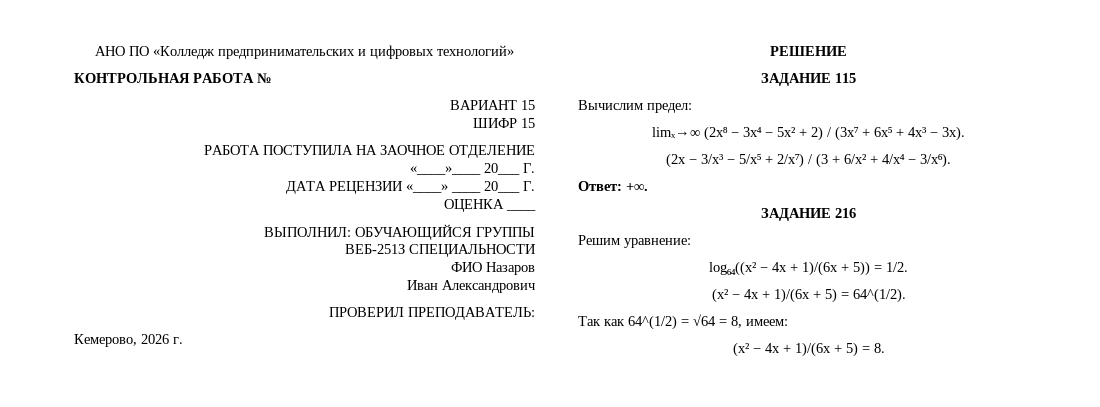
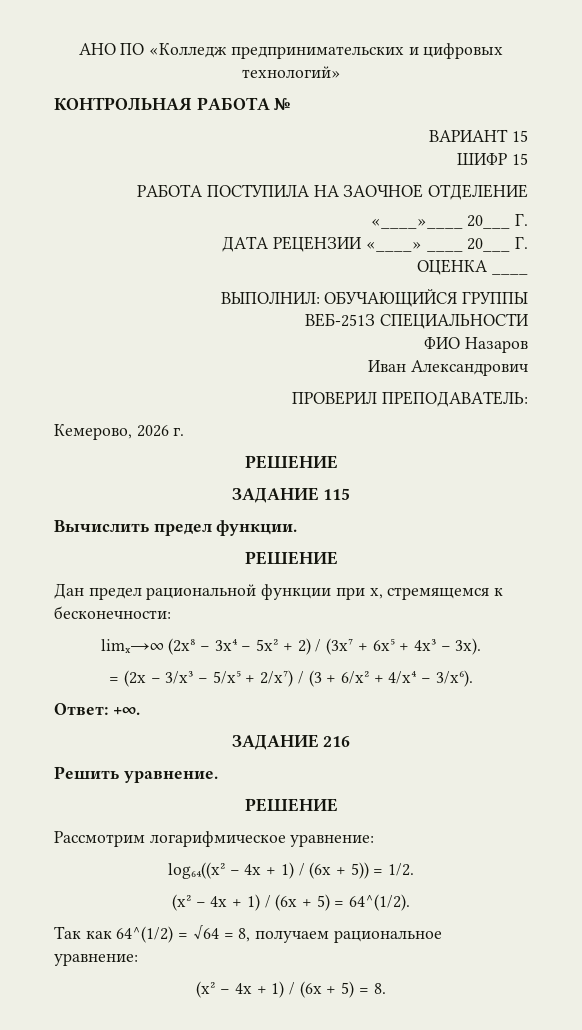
- Вычислим предел:
+ Вычислить предел функции.
+ РЕШЕНИЕ
+ Дан предел рациональной функции при x, стремящемся к бесконечности:
- (2x − 3/x³ − 5/x⁵ + 2/x⁷) / (3 + 6/x² + 4/x⁴ − 3/x⁶).
+ = (2x − 3/x³ − 5/x⁵ + 2/x⁷) / (3 + 6/x² + 4/x⁴ − 3/x⁶).
- Решим уравнение:
+ Решить уравнение.
+ РЕШЕНИЕ
+ Рассмотрим логарифмическое уравнение:
- log₆₄((x² − 4x + 1)/(6x + 5)) = 1/2.
+ log₆₄((x² − 4x + 1) / (6x + 5)) = 1/2.
- (x² − 4x + 1)/(6x + 5) = 64^(1/2).
+ (x² − 4x + 1) / (6x + 5) = 64^(1/2).
- Так как 64^(1/2) = √64 = 8, имеем:
- (x² − 4x + 1)/(6x + 5) = 8.
+ Так как 64^(1/2) = √64 = 8, получаем рациональное уравнение:
+ (x² − 4x + 1) / (6x + 5) = 8.

